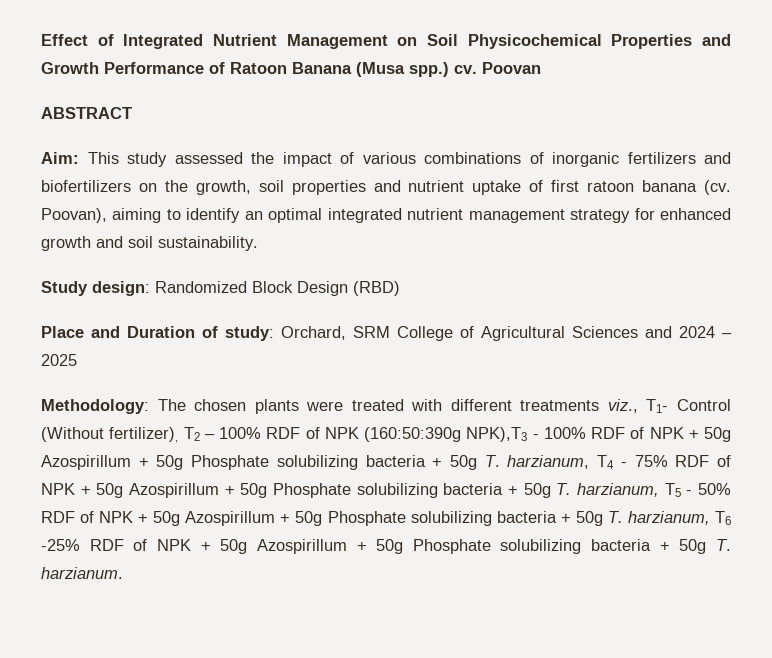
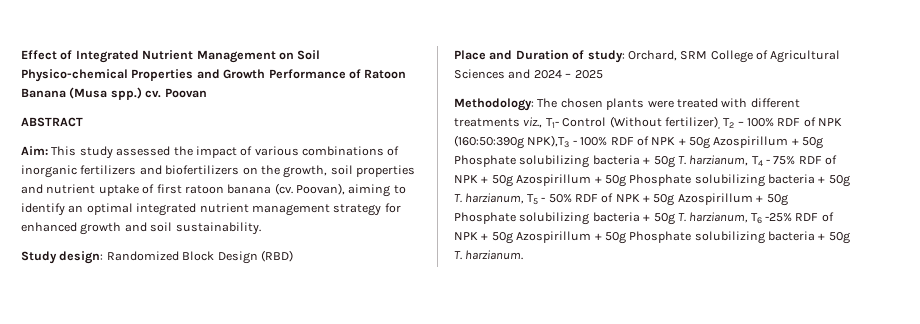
- Effect of Integrated Nutrient Management on Soil Physicochemical Properties and Growth Performance of Ratoon Banana (Musa spp.) cv.
+ Effect of Integrated Nutrient Management on Soil Physico-chemical Properties and Growth Performance of Ratoon Banana (Musa spp.) cv.

